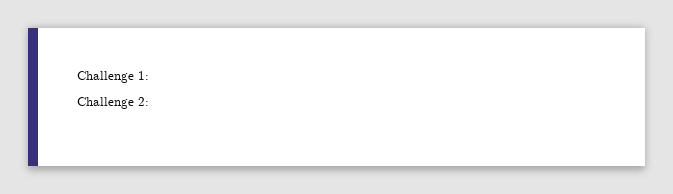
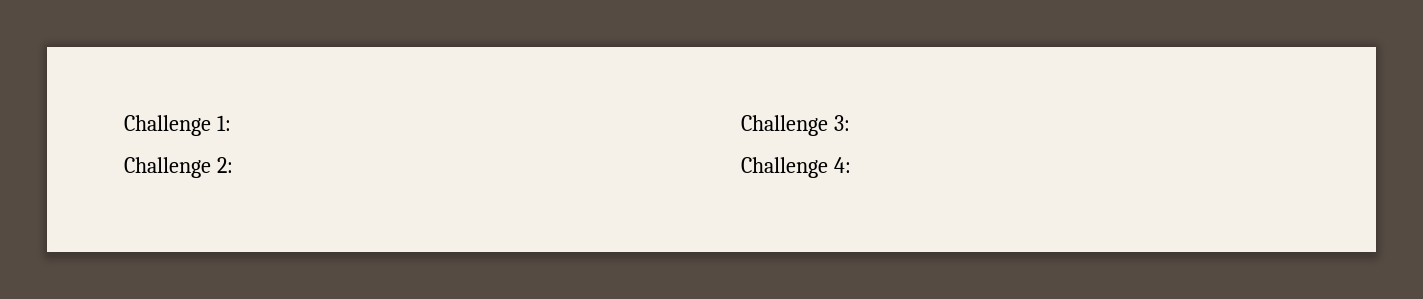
+ Challenge 3:
+ Challenge 4:

